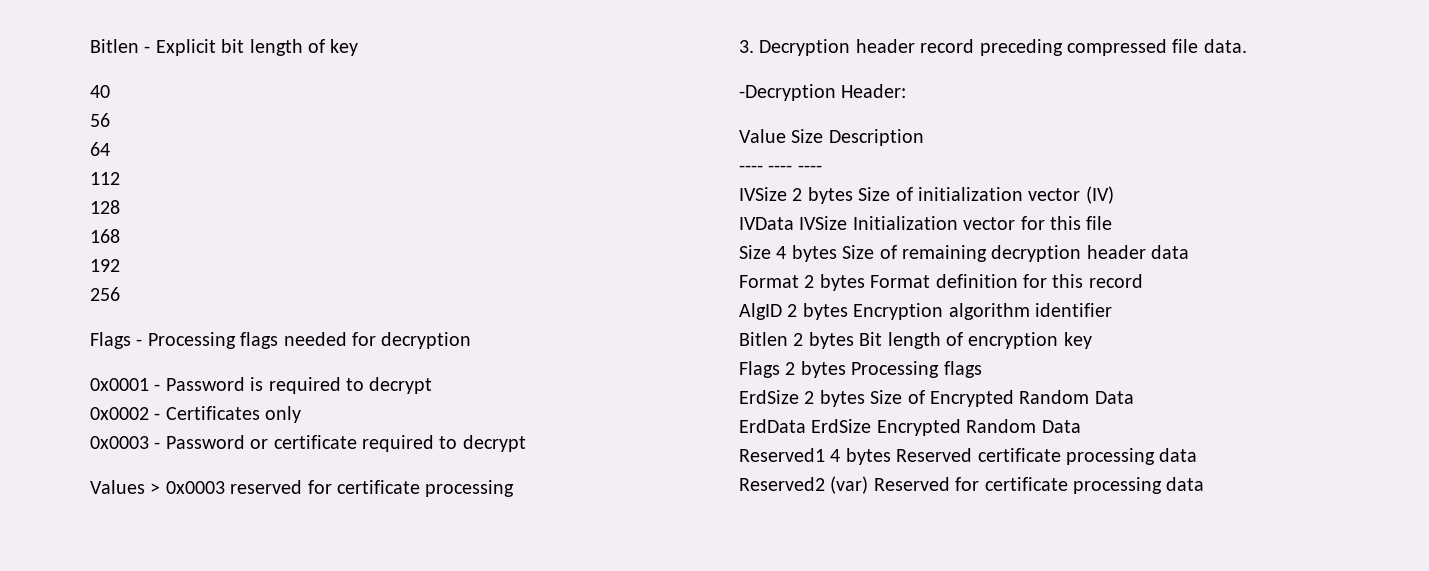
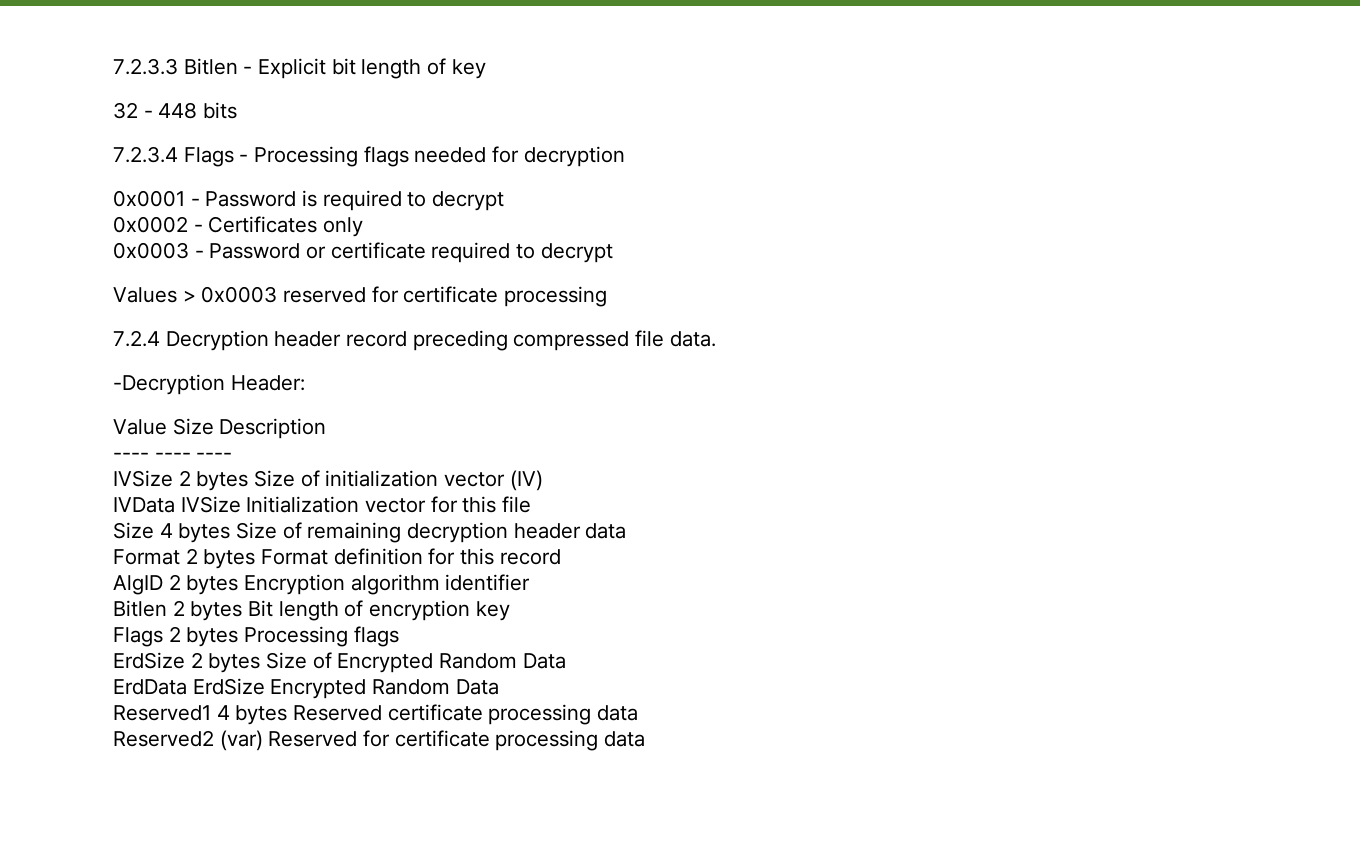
- Bitlen - Explicit bit length of key
+ 7.2.3.3 Bitlen - Explicit bit length of key
- 40
- 56
- 64
- 112
- 128
- 168
- 192
- 256
- Flags - Processing flags needed for decryption
+ 32 - 448 bits
+ 7.2.3.4 Flags - Processing flags needed for decryption
- 3. Decryption header record preceding compressed file data.
+ 7.2.4 Decryption header record preceding compressed file data.

